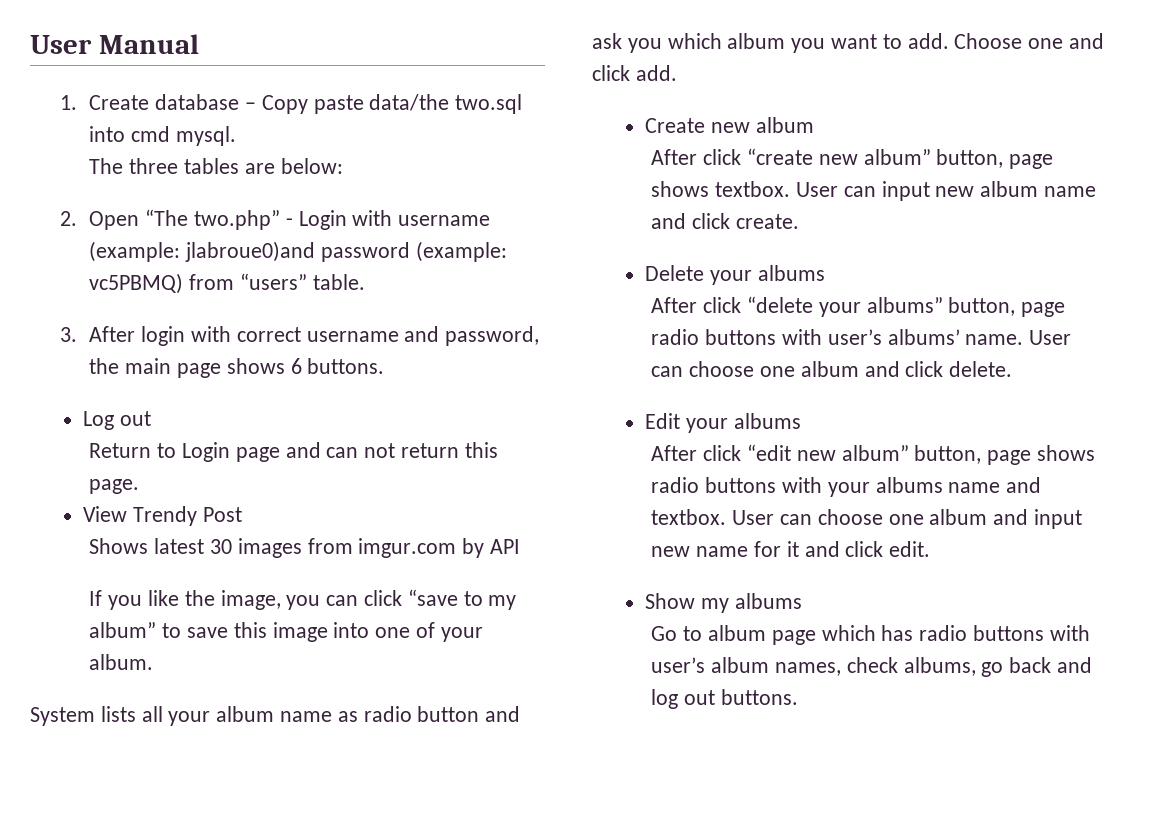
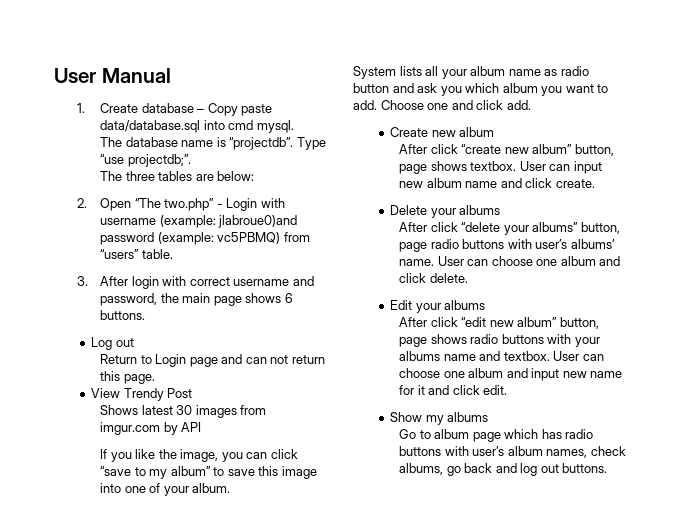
- 1. Create database – Copy paste data/the two.sql into cmd mysql.
+ 1. Create database – Copy paste data/database.sql into cmd mysql.
+ The database name is “projectdb”. Type “use projectdb;”.

